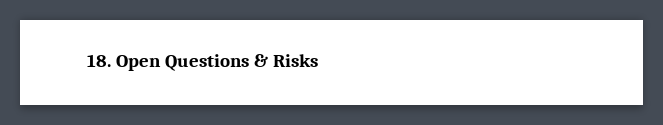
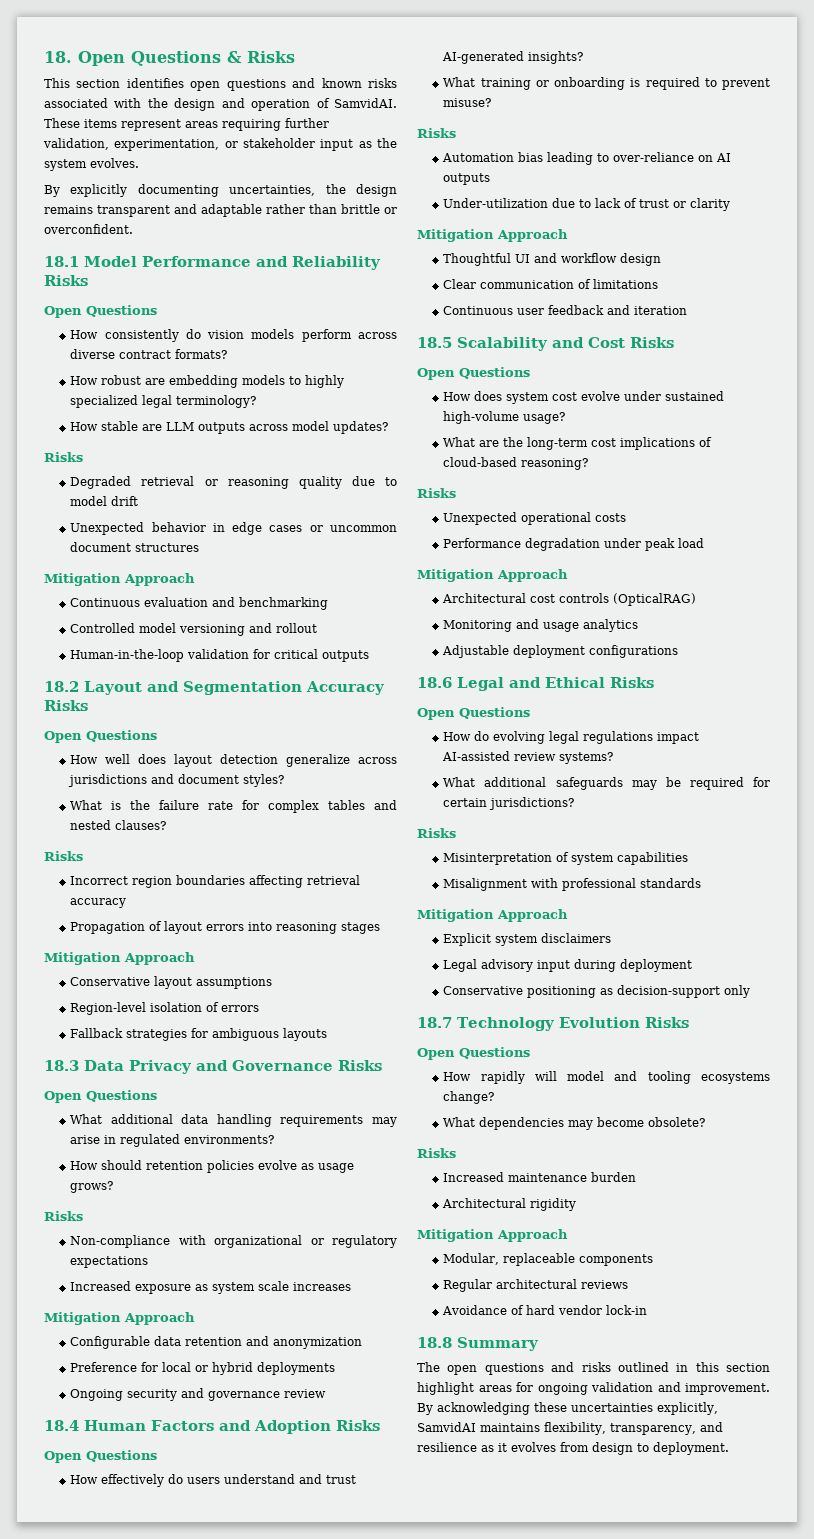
+ This section identifies open questions and known risks associated with the design and operation of SamvidAI. These items represent areas requiring further validation, experimentation, or stakeholder input as the system evolves.
+ By explicitly documenting uncertainties, the design remains transparent and adaptable rather than brittle or overconfident.
+ 18.1 Model Performance and Reliability Risks
+ Open Questions
+ How consistently do vision models perform across diverse contract formats?
+ How robust are embedding models to highly specialized legal terminology?
+ How stable are LLM outputs across model updates?
+ Risks
+ Degraded retrieval or reasoning quality due to model drift
+ Unexpected behavior in edge cases or uncommon document structures
+ Mitigation Approach
+ Continuous evaluation and benchmarking
+ Controlled model versioning and rollout
+ Human-in-the-loop validation for critical outputs
+ 18.2 Layout and Segmentation Accuracy Risks
+ Open Questions
+ How well does layout detection generalize across jurisdictions and document styles?
+ What is the failure rate for complex tables and nested clauses?
+ Risks
+ Incorrect region boundaries affecting retrieval accuracy
+ Propagation of layout errors into reasoning stages
+ Mitigation Approach
+ Conservative layout assumptions
+ Region-level isolation of errors
+ Fallback strategies for ambiguous layouts
+ 18.3 Data Privacy and Governance Risks
+ Open Questions
+ What additional data handling requirements may arise in regulated environments?
+ How should retention policies evolve as usage grows?
+ Risks
+ Non-compliance with organizational or regulatory expectations
+ Increased exposure as system scale increases
+ Mitigation Approach
+ Configurable data retention and anonymization
+ Preference for local or hybrid deployments
+ Ongoing security and governance review
+ 18.4 Human Factors and Adoption Risks
+ Open Questions
+ How effectively do users understand and trust AI-generated insights?
+ What training or onboarding is required to prevent misuse?
+ Risks
+ Automation bias leading to over-reliance on AI outputs
+ Under-utilization due to lack of trust or clarity
+ Mitigation Approach
+ Thoughtful UI and workflow design
+ Clear communication of limitations
+ Continuous user feedback and iteration
+ 18.5 Scalability and Cost Risks
+ Open Questions
+ How does system cost evolve under sustained high-volume usage?
+ What are the long-term cost implications of cloud-based reasoning?
+ Risks
+ Unexpected operational costs
+ Performance degradation under peak load
+ Mitigation Approach
+ Architectural cost controls (OpticalRAG)
+ Monitoring and usage analytics
+ Adjustable deployment configurations
+ 18.6 Legal and Ethical Risks
+ Open Questions
+ How do evolving legal regulations impact AI-assisted review systems?
+ What additional safeguards may be required for certain jurisdictions?
+ Risks
+ Misinterpretation of system capabilities
+ Misalignment with professional standards
+ Mitigation Approach
+ Explicit system disclaimers
+ Legal advisory input during deployment
+ Conservative positioning as decision-support only
+ 18.7 Technology Evolution Risks
+ Open Questions
+ How rapidly will model and tooling ecosystems change?
+ What dependencies may become obsolete?
+ Risks
+ Increased maintenance burden
+ Architectural rigidity
+ Mitigation Approach
+ Modular, replaceable components
+ Regular architectural reviews
+ Avoidance of hard vendor lock-in
+ 18.8 Summary
+ The open questions and risks outlined in this section highlight areas for ongoing validation and improvement. By acknowledging these uncertainties explicitly, SamvidAI maintains flexibility, transparency, and resilience as it evolves from design to deployment.

